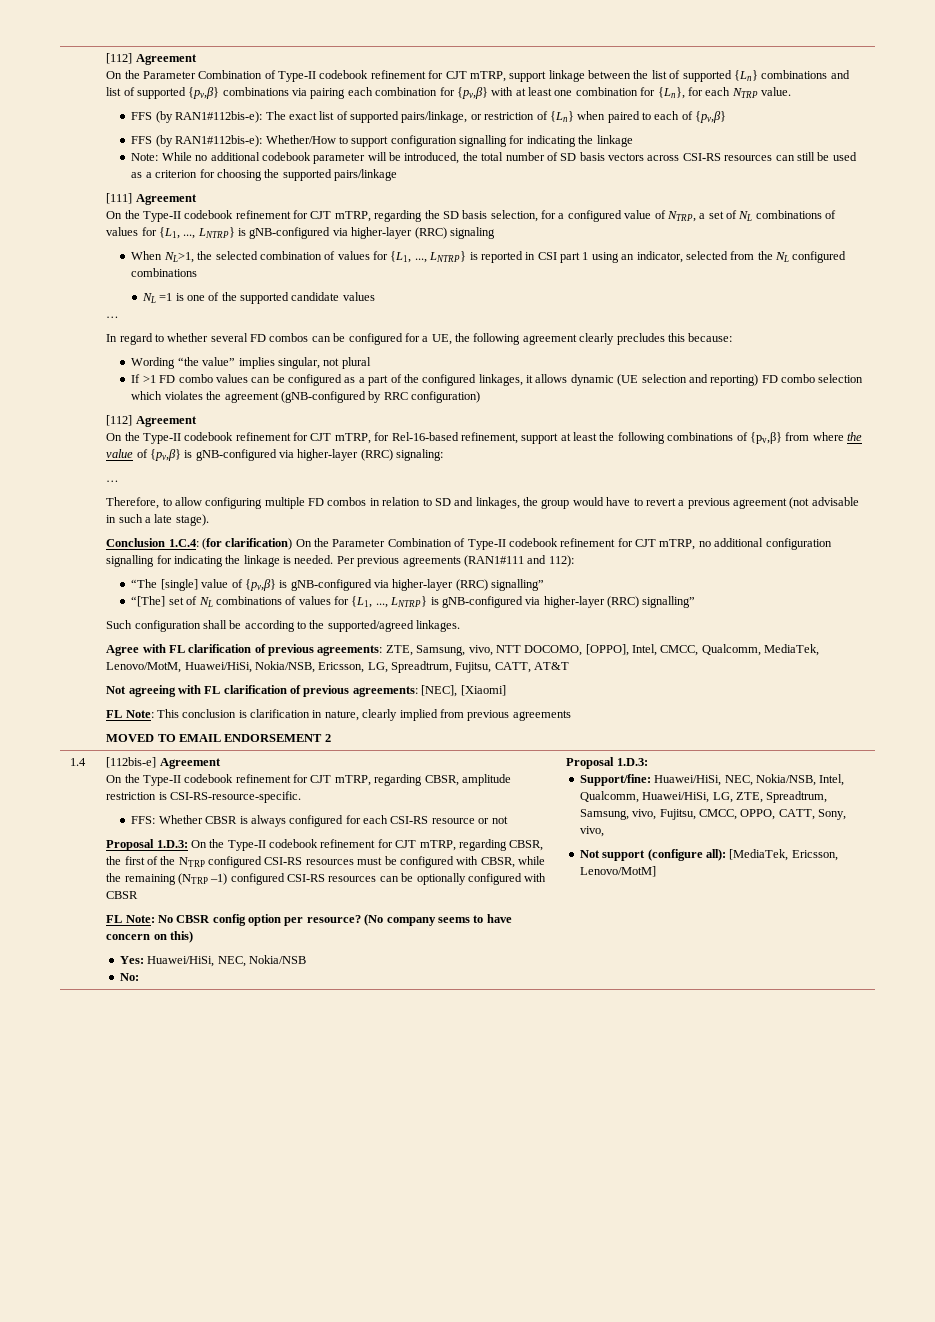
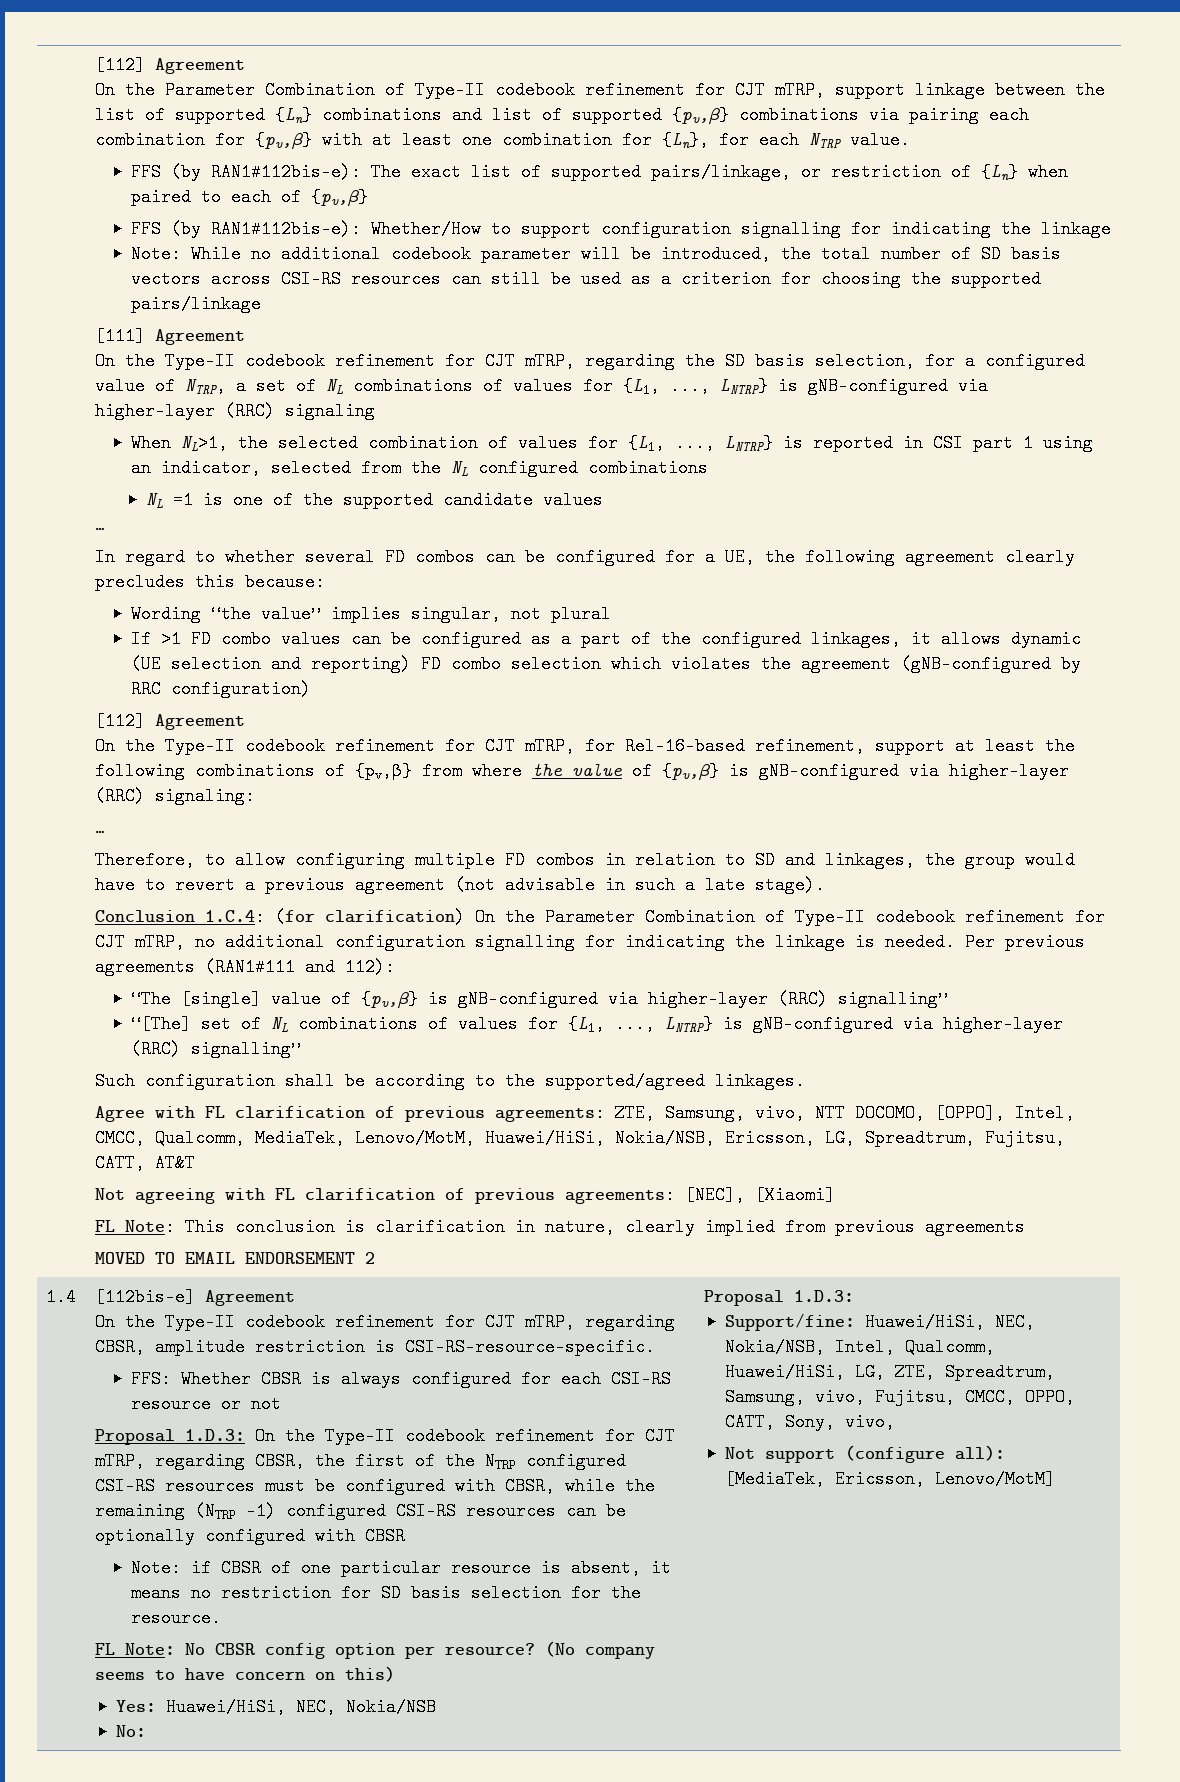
+ Note: if CBSR of one particular resource is absent, it means no restriction for SD basis selection for the resource.

